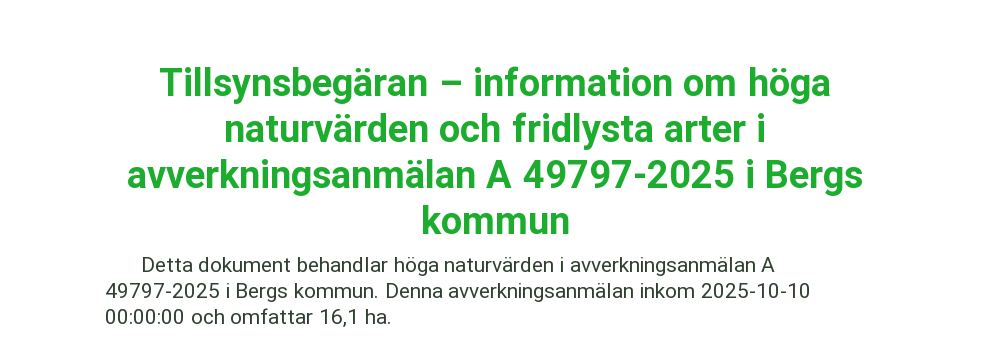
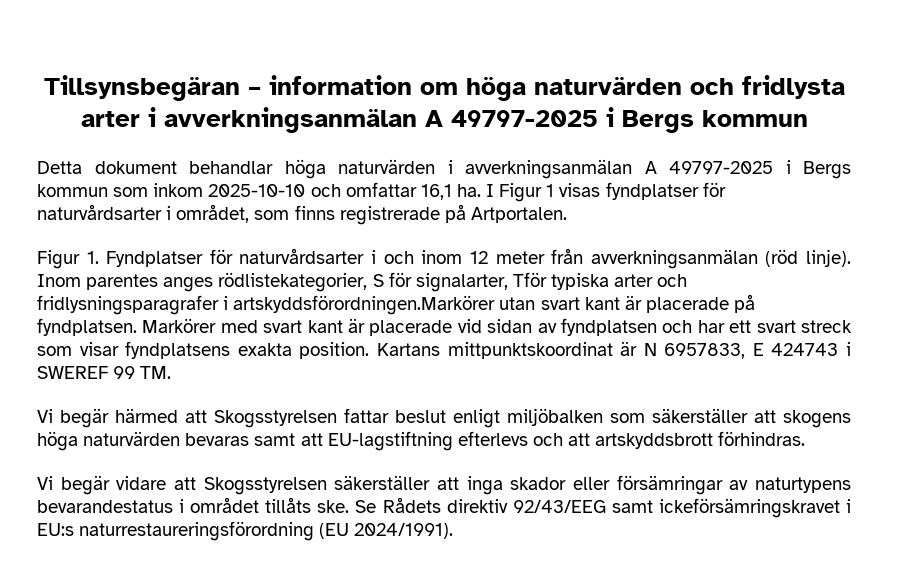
- Detta dokument behandlar höga naturvärden i avverkningsanmälan A 49797-2025 i Bergs kommun. Denna avverkningsanmälan inkom 2025-10-10 00:00:00 och omfattar 16,1 ha.
+ Detta dokument behandlar höga naturvärden i avverkningsanmälan A 49797-2025 i Bergs kommun som inkom 2025-10-10 och omfattar 16,1 ha.
+ I Figur 1 visas fyndplatser för naturvårdsarter i området, som finns registrerade på Artportalen.
+ Figur 1. Fyndplatser för naturvårdsarter i och inom 12 meter från avverkningsanmälan (röd linje). Inom parentes anges rödlistekategorier, S för signalarter, Tför typiska arter och fridlysningsparagrafer i artskyddsförordningen.Markörer utan svart kant är placerade på fyndplatsen. Markörer med svart kant är placerade vid sidan av fyndplatsen och har ett svart streck som visar fyndplatsens exakta position. Kartans mittpunktskoordinat är N 6957833, E 424743 i SWEREF 99 TM.
+ Vi begär härmed att Skogsstyrelsen fattar beslut enligt miljöbalken som säkerställer att skogens höga naturvärden bevaras samt att EU-lagstiftning efterlevs och att artskyddsbrott förhindras.
+ Vi begär vidare att Skogsstyrelsen säkerställer att inga skador eller försämringar av naturtypens bevarandestatus i området tillåts ske. Se Rådets direktiv 92/43/EEG samt ickeförsämringskravet i EU:s naturrestaureringsförordning (EU 2024/1991).

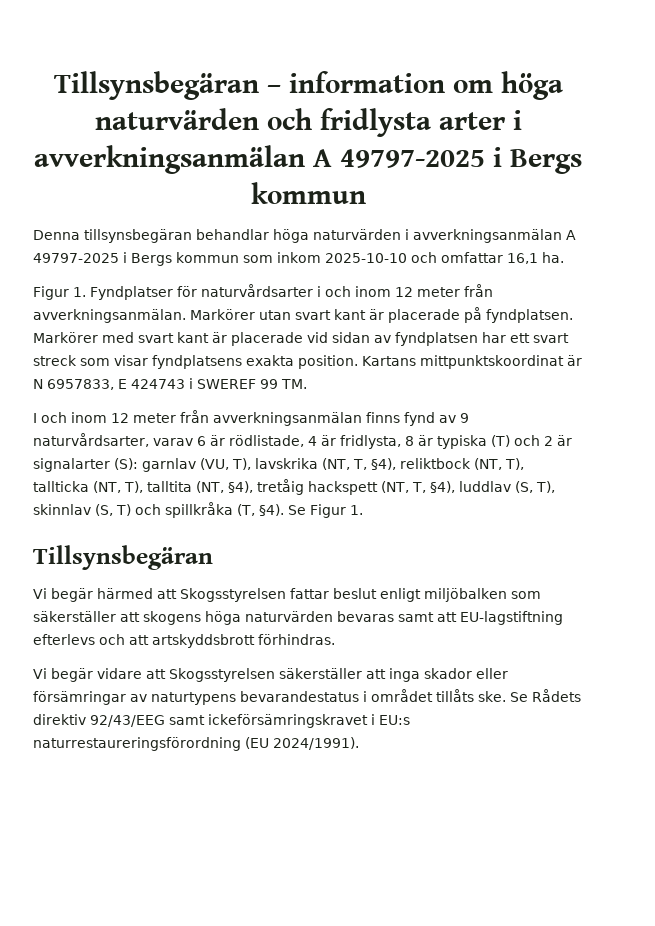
- Detta dokument behandlar höga naturvärden i avverkningsanmälan A 49797-2025 i Bergs kommun som inkom 2025-10-10 och omfattar 16,1 ha. I Figur 1 visas fyndplatser för naturvårdsarter i området, som finns registrerade på Artportalen.
+ Denna tillsynsbegäran behandlar höga naturvärden i avverkningsanmälan A 49797-2025 i Bergs kommun som inkom 2025-10-10 och omfattar 16,1 ha.
- Figur 1. Fyndplatser för naturvårdsarter i och inom 12 meter från avverkningsanmälan (röd linje). Inom parentes anges rödlistekategorier, S för signalarter, Tför typiska arter och fridlysningsparagrafer i artskyddsförordningen.Markörer utan svart kant är placerade på fyndplatsen.
+ Figur 1. Fyndplatser för naturvårdsarter i och inom 12 meter från avverkningsanmälan. Markörer utan svart kant är placerade på fyndplatsen.
- Markörer med svart kant är placerade vid sidan av fyndplatsen och har ett svart streck som visar fyndplatsens exakta position.
+ Markörer med svart kant är placerade vid sidan av fyndplatsen har ett svart streck som visar fyndplatsens exakta position.
+ I och inom 12 meter från avverkningsanmälan finns fynd av 9 naturvårdsarter, varav 6 är rödlistade, 4 är fridlysta, 8 är typiska (T) och 2 är signalarter (S): garnlav (VU, T), lavskrika (NT, T, §4), reliktbock (NT, T), tallticka (NT, T), talltita (NT, §4), tretåig hackspett (NT, T, §4), luddlav (S, T), skinnlav (S, T) och spillkråka (T, §4). Se Figur 1.
+ Tillsynsbegäran

